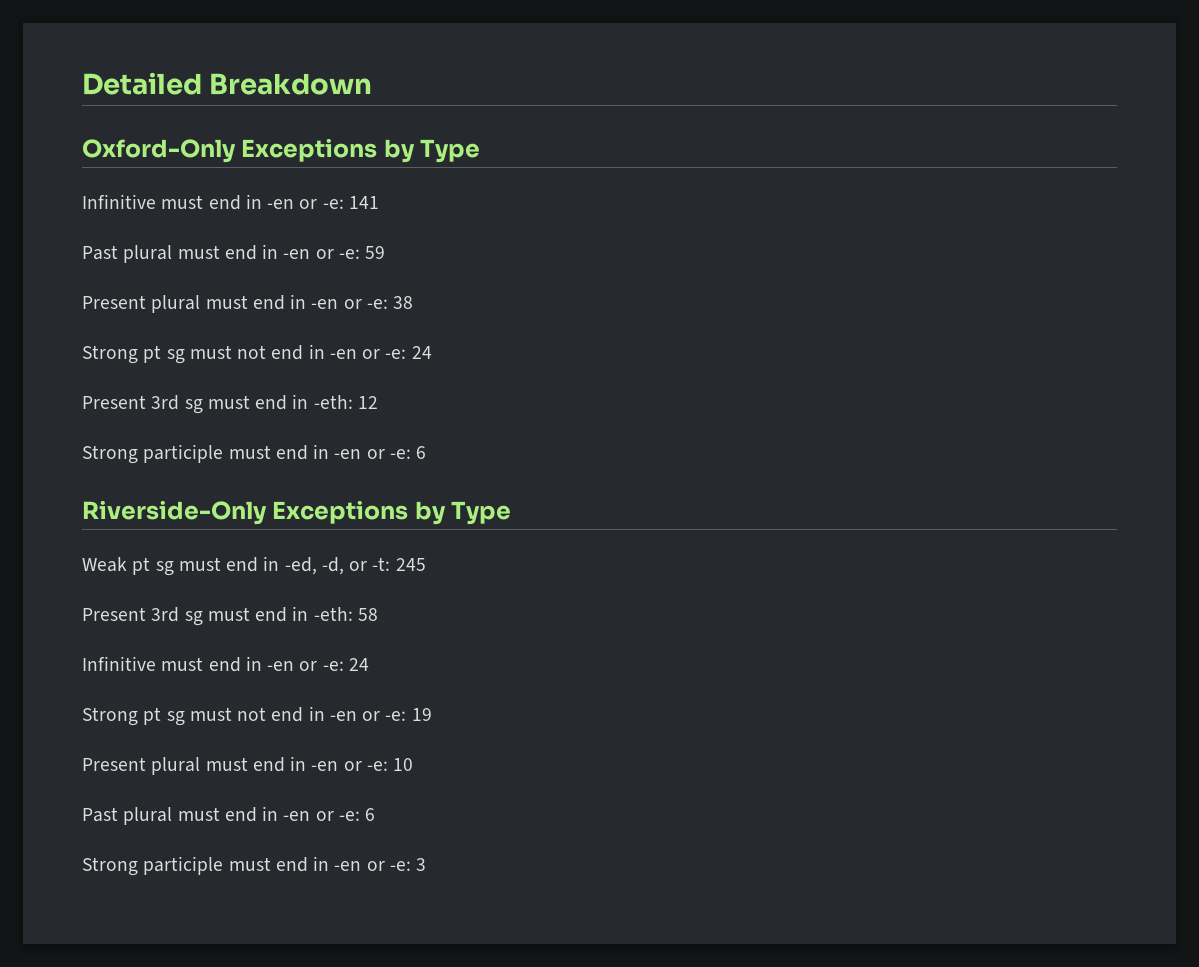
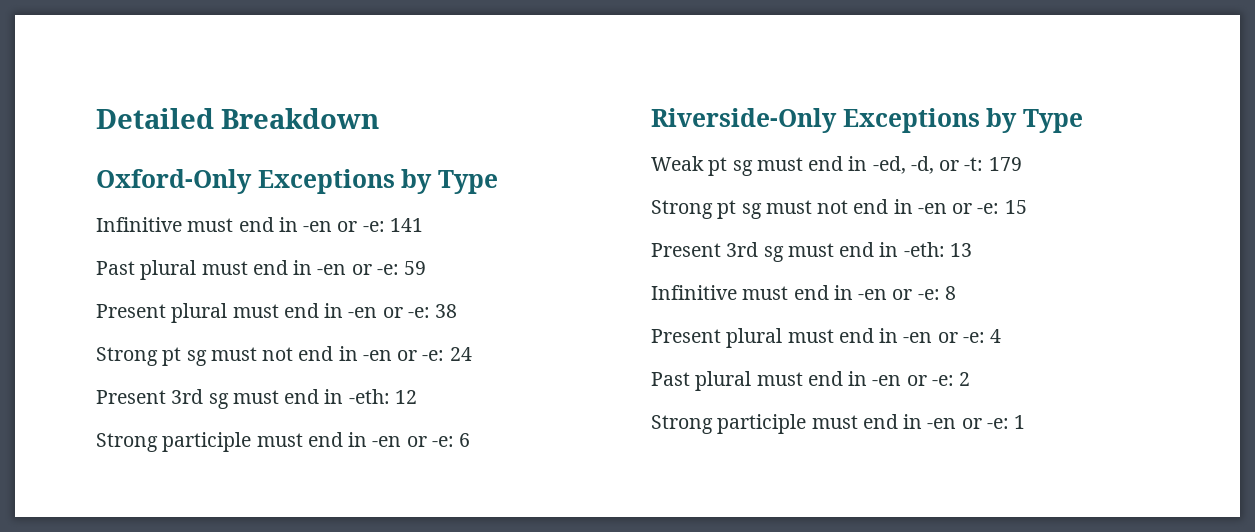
- Weak pt sg must end in -ed, -d, or -t: 245
- Present 3rd sg must end in -eth: 58
- Infinitive must end in -en or -e: 24
+ Weak pt sg must end in -ed, -d, or -t: 179
- Strong pt sg must not end in -en or -e: 19
- Present plural must end in -en or -e: 10
- Past plural must end in -en or -e: 6
- Strong participle must end in -en or -e: 3
+ Strong pt sg must not end in -en or -e: 15
+ Present 3rd sg must end in -eth: 13
+ Infinitive must end in -en or -e: 8
+ Present plural must end in -en or -e: 4
+ Past plural must end in -en or -e: 2
+ Strong participle must end in -en or -e: 1

